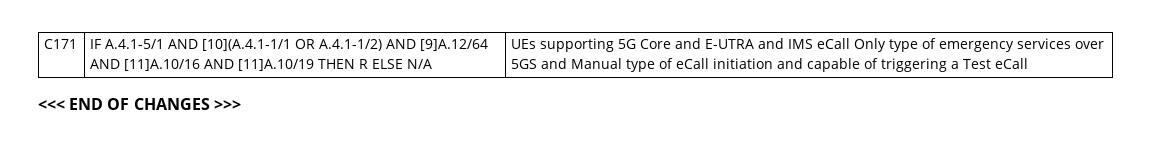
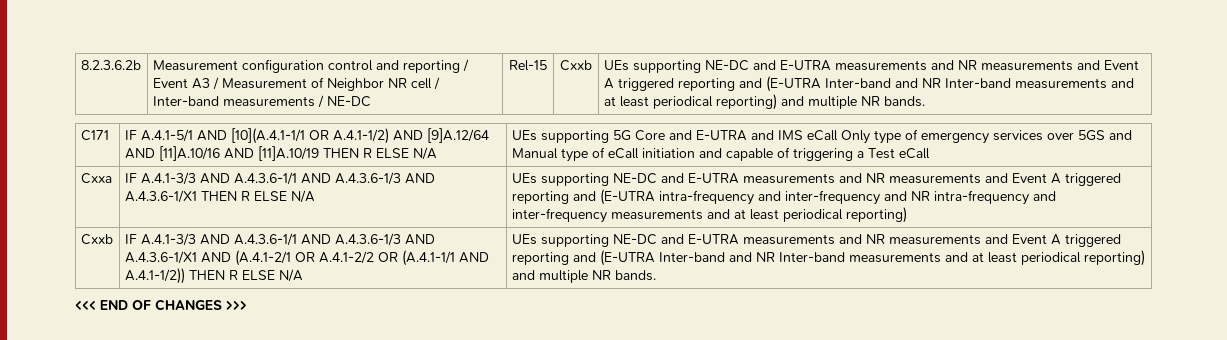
+ 8.2.3.6.2b | Measurement configuration control and reporting / Event A3 / Measurement of Neighbor NR cell / Inter-band measurements / NE-DC | Rel-15 | Cxxb | UEs supporting NE-DC and E-UTRA measurements and NR measurements and Event A triggered reporting and (E-UTRA Inter-band and NR Inter-band measurements and at least periodical reporting) and multiple NR bands.
+ Cxxa | IF A.4.1-3/3 AND A.4.3.6-1/1 AND A.4.3.6-1/3 AND A.4.3.6-1/X1 THEN R ELSE N/A | UEs supporting NE-DC and E-UTRA measurements and NR measurements and Event A triggered reporting and (E-UTRA intra-frequency and inter-frequency and NR intra-frequency and inter-frequency measurements and at least periodical reporting)
+ Cxxb | IF A.4.1-3/3 AND A.4.3.6-1/1 AND A.4.3.6-1/3 AND A.4.3.6-1/X1 AND (A.4.1-2/1 OR A.4.1-2/2 OR (A.4.1-1/1 AND A.4.1-1/2)) THEN R ELSE N/A | UEs supporting NE-DC and E-UTRA measurements and NR measurements and Event A triggered reporting and (E-UTRA Inter-band and NR Inter-band measurements and at least periodical reporting) and multiple NR bands.

